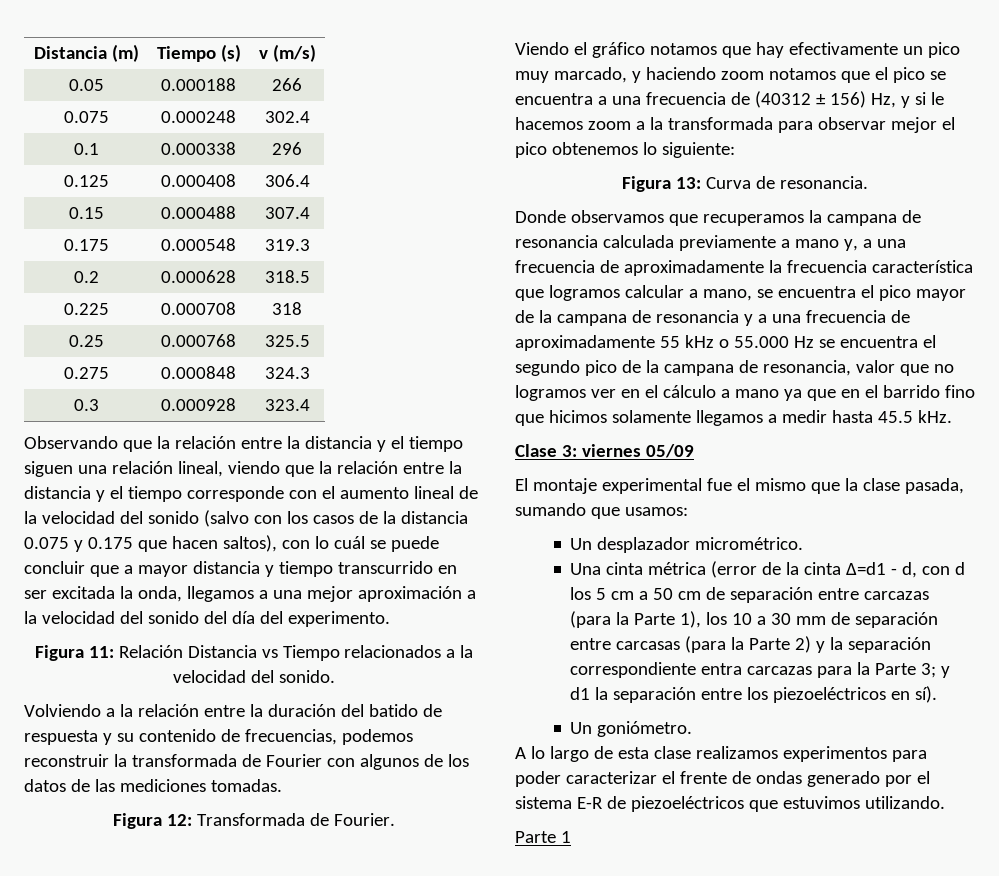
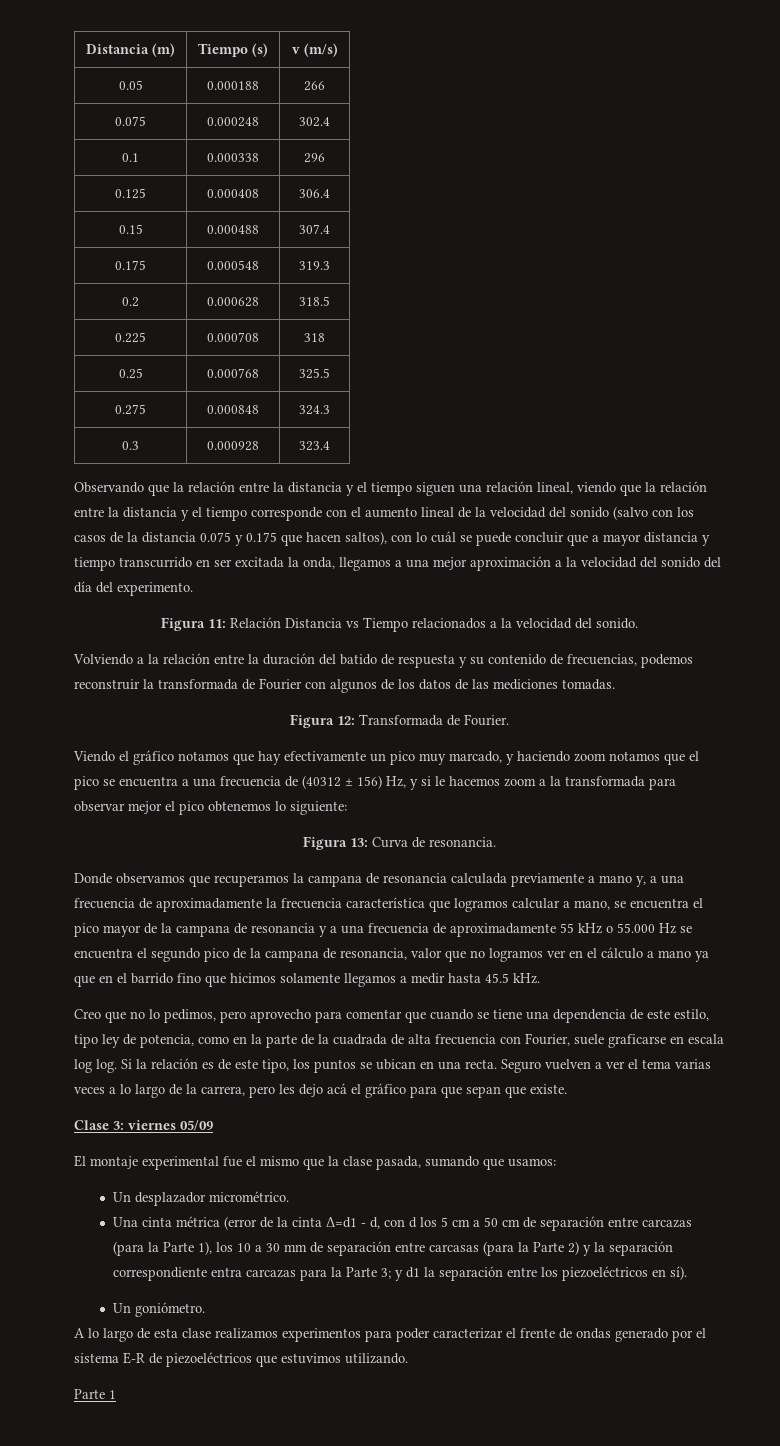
+ Creo que no lo pedimos, pero aprovecho para comentar que cuando se tiene una dependencia de este estilo, tipo ley de potencia, como en la parte de la cuadrada de alta frecuencia con Fourier, suele graficarse en escala log log. Si la relación es de este tipo, los puntos se ubican en una recta. Seguro vuelven a ver el tema varias veces a lo largo de la carrera, pero les dejo acá el gráfico para que sepan que existe.

